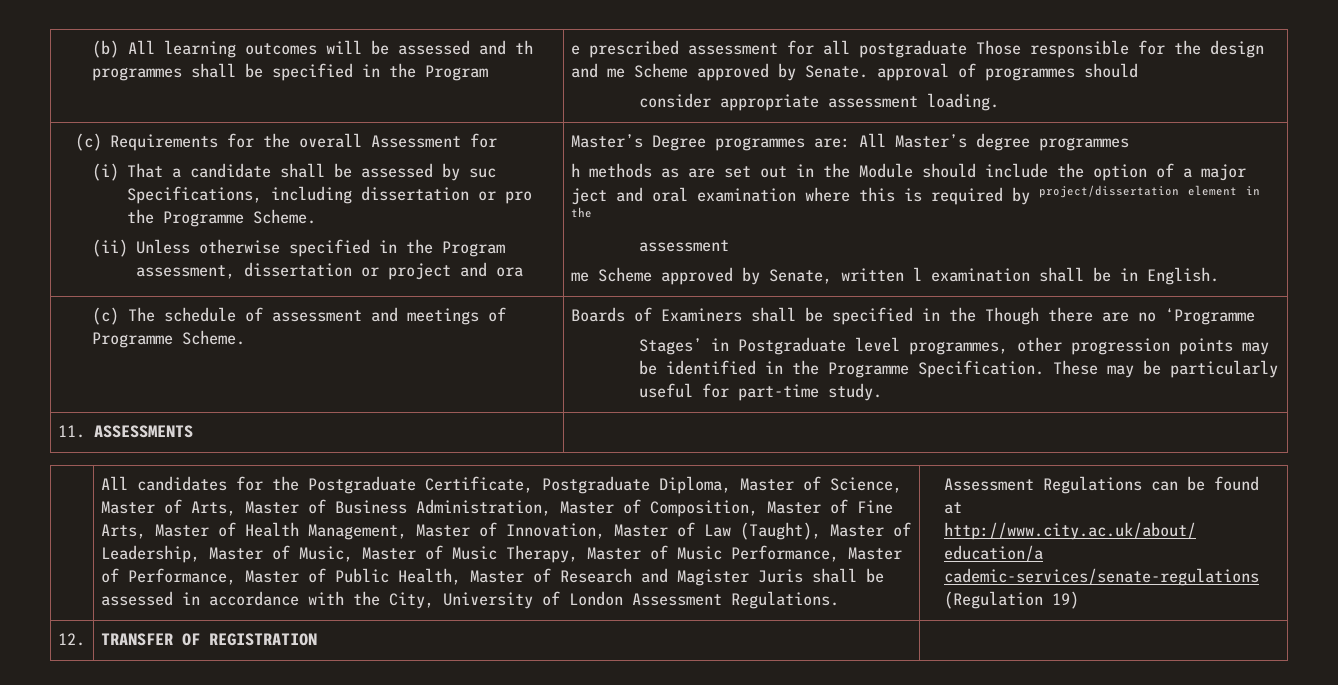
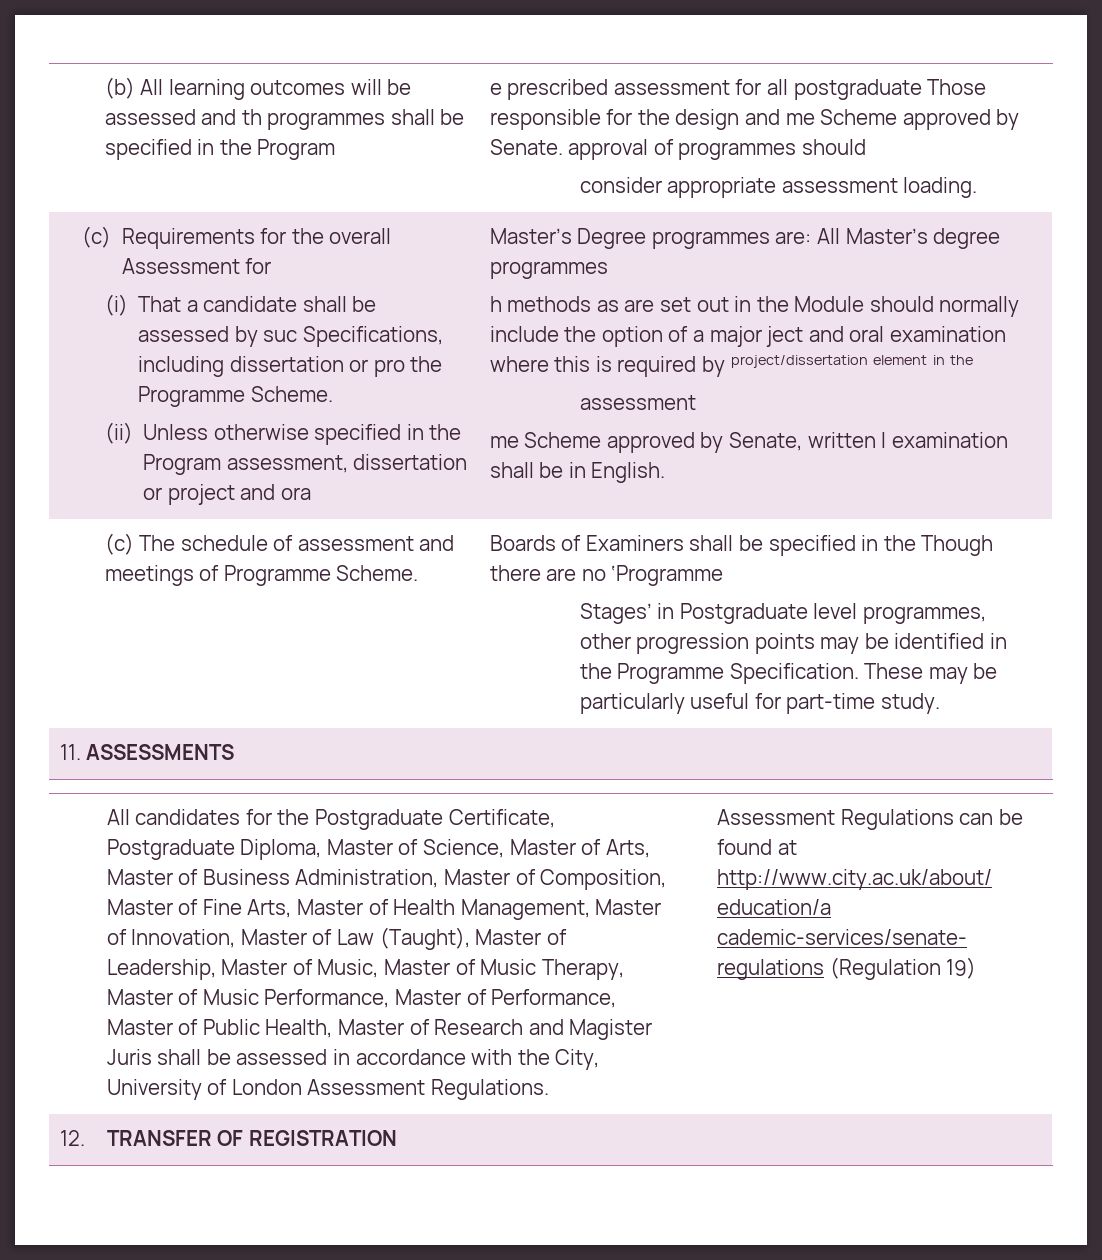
- h methods as are set out in the Module should include the option of a major ject and oral examination where this is required by project/dissertation element in the
+ h methods as are set out in the Module should normally include the option of a major ject and oral examination where this is required by project/dissertation element in the

